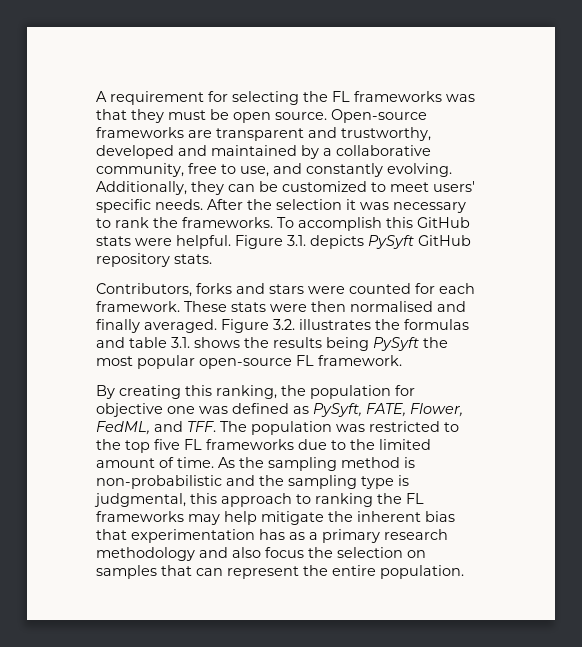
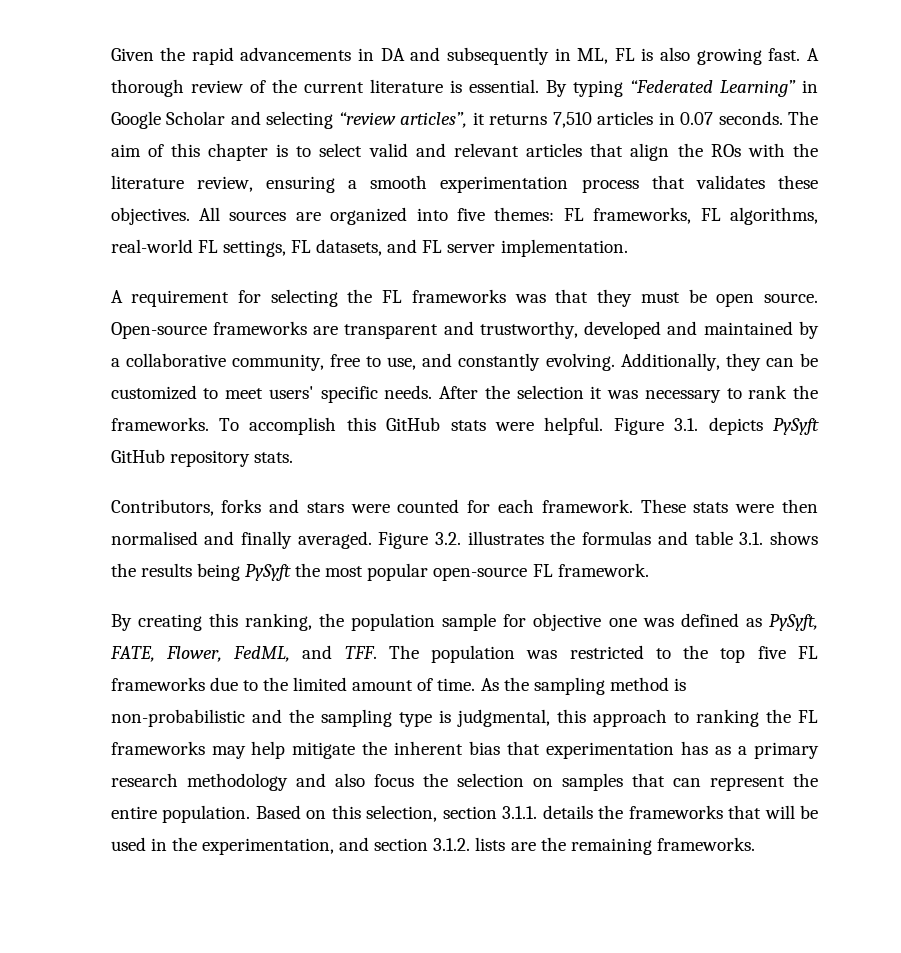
+ Given the rapid advancements in DA and subsequently in ML, FL is also growing fast. A thorough review of the current literature is essential. By typing “Federated Learning” in Google Scholar and selecting “review articles”, it returns 7,510 articles in 0.07 seconds. The aim of this chapter is to select valid and relevant articles that align the ROs with the literature review, ensuring a smooth experimentation process that validates these objectives. All sources are organized into five themes: FL frameworks, FL algorithms, real-world FL settings, FL datasets, and FL server implementation.
- By creating this ranking, the population for objective one was defined as PySyft, FATE, Flower, FedML, and TFF. The population was restricted to the top five FL frameworks due to the limited amount of time.
+ By creating this ranking, the population sample for objective one was defined as PySyft, FATE, Flower, FedML, and TFF. The population was restricted to the top five FL frameworks due to the limited amount of time.
+ Based on this selection, section 3.1.1. details the frameworks that will be used in the experimentation, and section 3.1.2. lists are the remaining frameworks.

